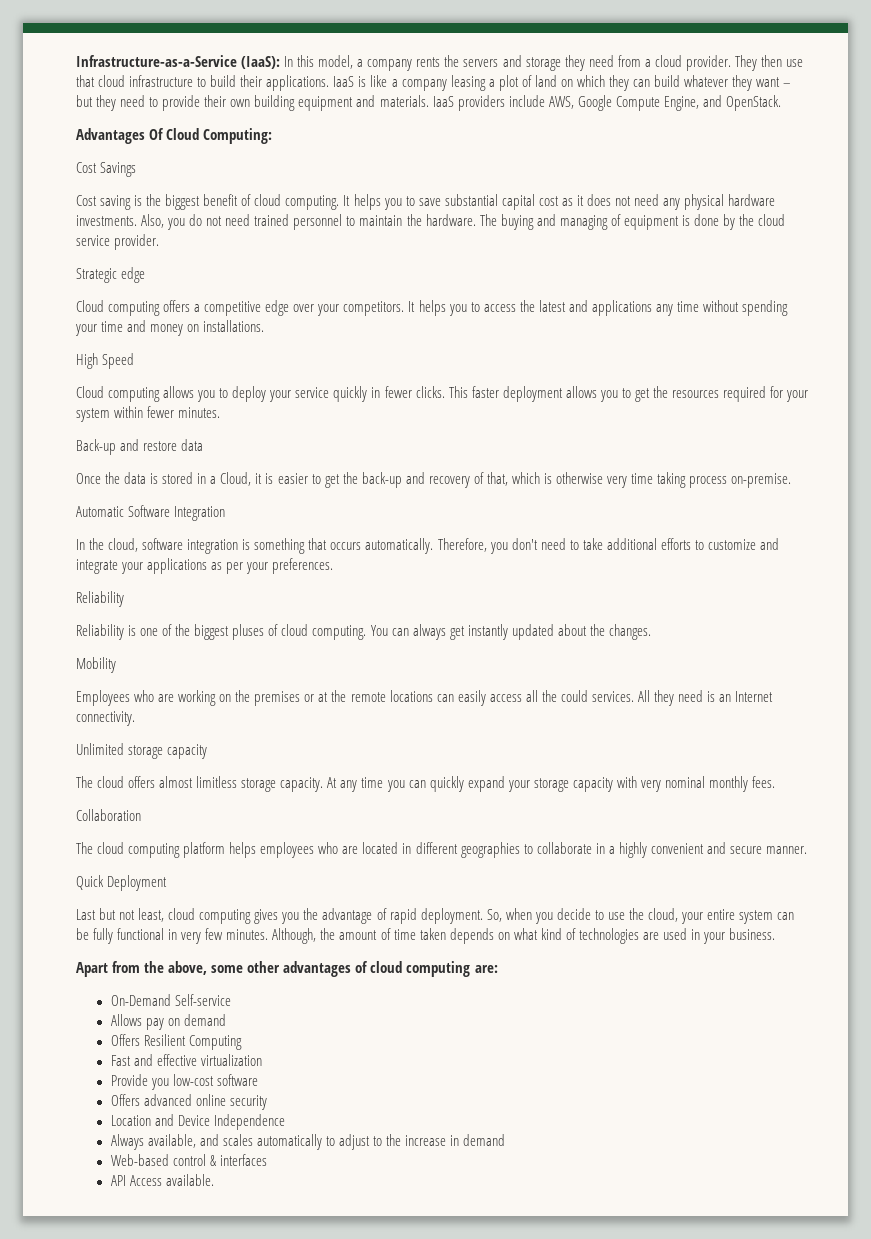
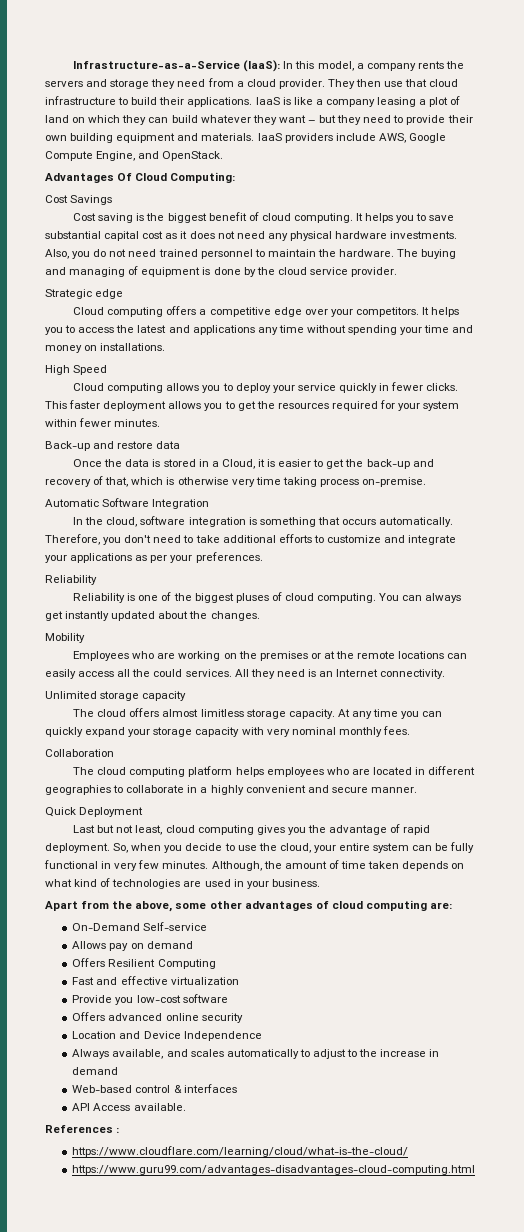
+ References :
+ https://www.cloudflare.com/learning/cloud/what-is-the-cloud/
+ https://www.guru99.com/advantages-disadvantages-cloud-computing.html

